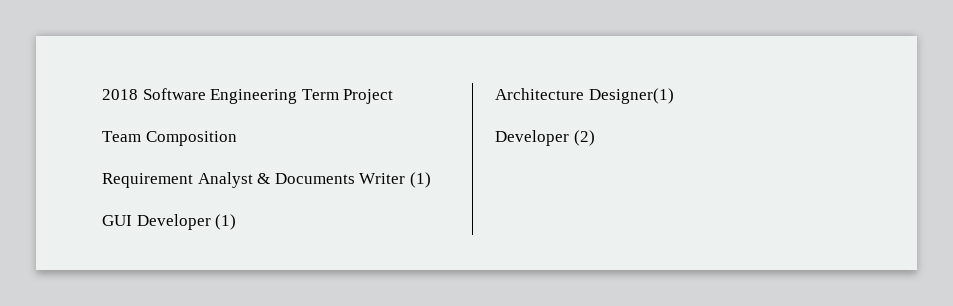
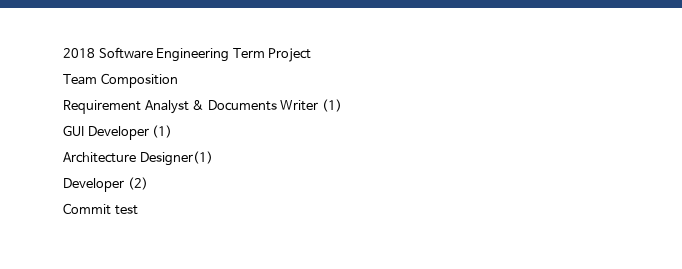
+ Commit test

